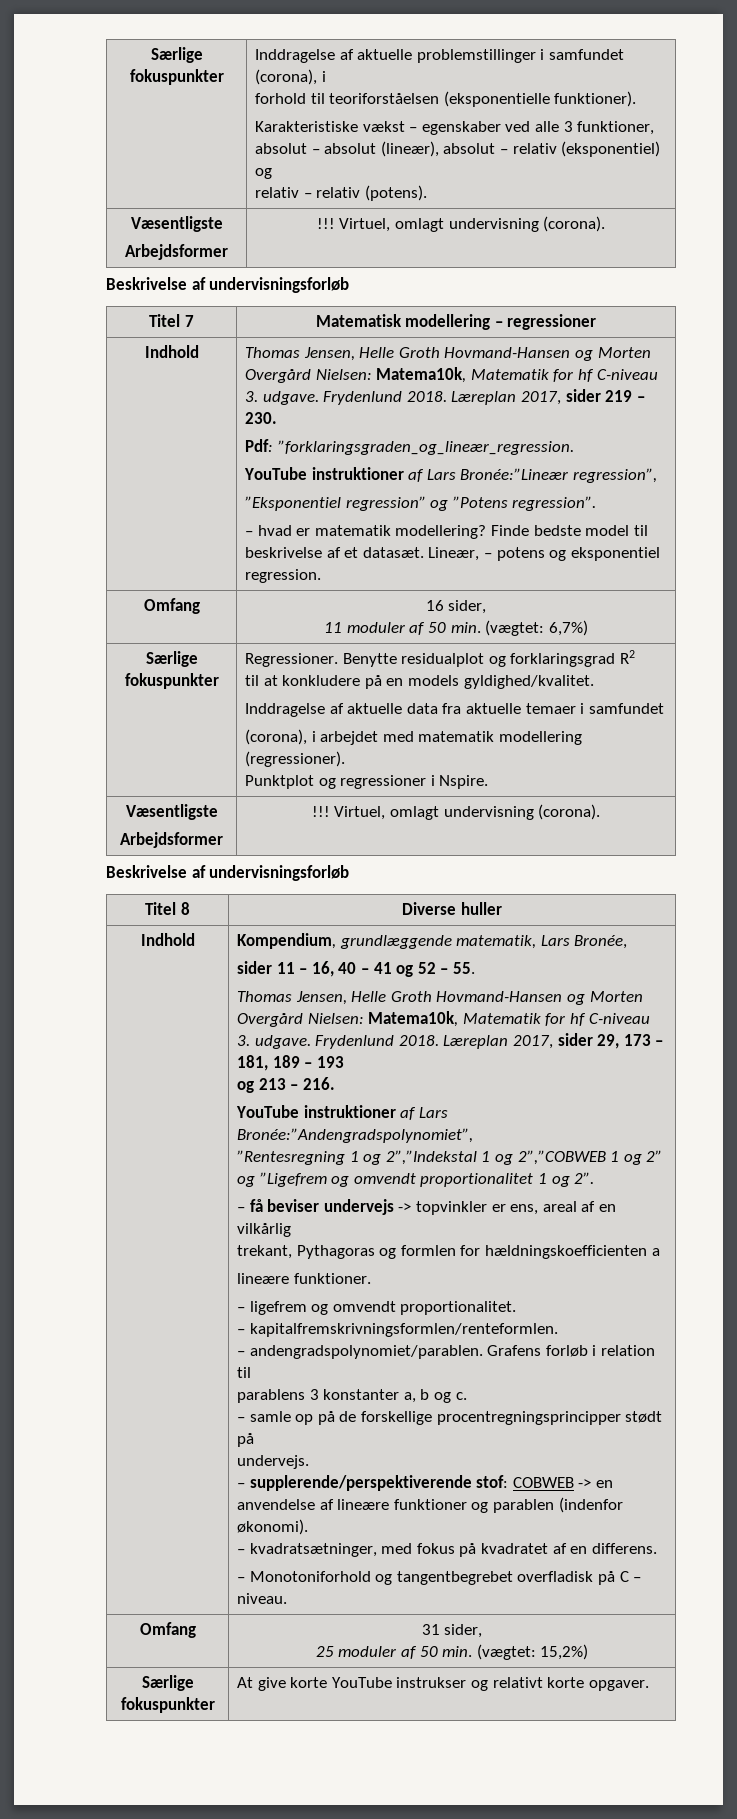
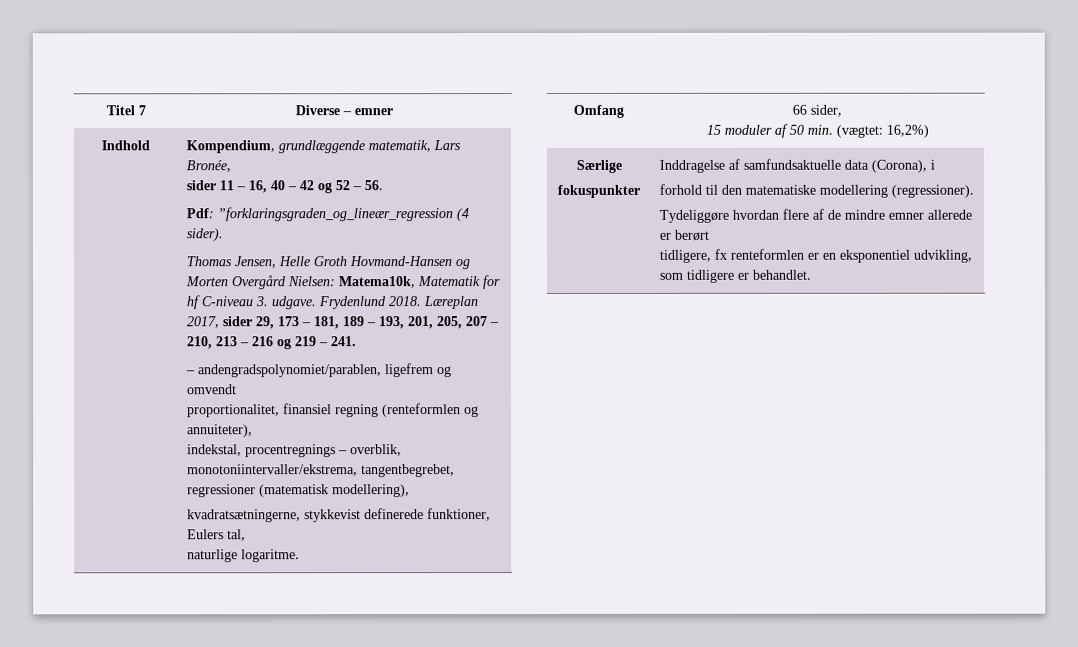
- Særlige fokuspunkter | Inddragelse af aktuelle problemstillinger i samfundet (corona), i
- forhold til teoriforståelsen (eksponentielle funktioner).
- Karakteristiske vækst – egenskaber ved alle 3 funktioner, absolut – absolut (lineær), absolut – relativ (eksponentiel) og
- relativ – relativ (potens).
- Væsentligste
- Arbejdsformer | !!! Virtuel, omlagt undervisning (corona).
- Beskrivelse af undervisningsforløb
- Titel 7 | Matematisk modellering – regressioner
- Indhold | Thomas Jensen, Helle Groth Hovmand-Hansen og Morten Overgård Nielsen: Matema10k, Matematik for hf C-niveau 3. udgave. Frydenlund 2018. Læreplan 2017, sider 219 – 230.
- Pdf: ”forklaringsgraden_og_lineær_regression.
- YouTube instruktioner af Lars Bronée:”Lineær regression”,
- ”Eksponentiel regression” og ”Potens regression”.
- – hvad er matematik modellering? Finde bedste model til beskrivelse af et datasæt. Lineær, – potens og eksponentiel regression.
- Omfang | 16 sider,
- 11 moduler af 50 min. (vægtet: 6,7%)
- Særlige fokuspunkter | Regressioner. Benytte residualplot og forklaringsgrad R2
- til at konkludere på en models gyldighed/kvalitet.
- Inddragelse af aktuelle data fra aktuelle temaer i samfundet
- (corona), i arbejdet med matematik modellering (regressioner).
- Punktplot og regressioner i Nspire.
- Væsentligste
- Arbejdsformer | !!! Virtuel, omlagt undervisning (corona).
- Beskrivelse af undervisningsforløb
- Titel 8 | Diverse huller
+ Titel 7 | Diverse – emner
- sider 11 – 16, 40 – 41 og 52 – 55.
+ sider 11 – 16, 40 – 42 og 52 – 56.
+ Pdf: ”forklaringsgraden_og_lineær_regression (4 sider).
- Læreplan 2017, sider 29, 173 – 181, 189 – 193
- og 213 – 216.
- YouTube instruktioner af Lars Bronée:”Andengradspolynomiet”,
- ”Rentesregning 1 og 2”,”Indekstal 1 og 2”,”COBWEB 1 og 2” og ”Ligefrem og omvendt proportionalitet 1 og 2”.
- – få beviser undervejs -> topvinkler er ens, areal af en vilkårlig
- trekant, Pythagoras og formlen for hældningskoefficienten a
- lineære funktioner.
- – ligefrem og omvendt proportionalitet.
- – kapitalfremskrivningsformlen/renteformlen.
- – andengradspolynomiet/parablen. Grafens forløb i relation til
- parablens 3 konstanter a, b og c.
- – samle op på de forskellige procentregningsprincipper stødt på
- undervejs.
- – supplerende/perspektiverende stof: COBWEB -> en anvendelse af lineære funktioner og parablen (indenfor økonomi).
- – kvadratsætninger, med fokus på kvadratet af en differens.
- – Monotoniforhold og tangentbegrebet overfladisk på C – niveau.
- Omfang | 31 sider,
- 25 moduler af 50 min. (vægtet: 15,2%)
- Særlige fokuspunkter | At give korte YouTube instrukser og relativt korte opgaver.
+ Læreplan 2017, sider 29, 173 – 181, 189 – 193, 201, 205, 207 – 210, 213 – 216 og 219 – 241.
+ – andengradspolynomiet/parablen, ligefrem og omvendt
+ proportionalitet, finansiel regning (renteformlen og annuiteter),
+ indekstal, procentregnings – overblik, monotoniintervaller/ekstrema, tangentbegrebet, regressioner (matematisk modellering),
+ kvadratsætningerne, stykkevist definerede funktioner, Eulers tal,
+ naturlige logaritme.
+ Omfang | 66 sider,
+ 15 moduler af 50 min. (vægtet: 16,2%)
+ Særlige
+ fokuspunkter | Inddragelse af samfundsaktuelle data (Corona), i
+ forhold til den matematiske modellering (regressioner).
+ Tydeliggøre hvordan flere af de mindre emner allerede er berørt
+ tidligere, fx renteformlen er en eksponentiel udvikling, som tidligere er behandlet.

